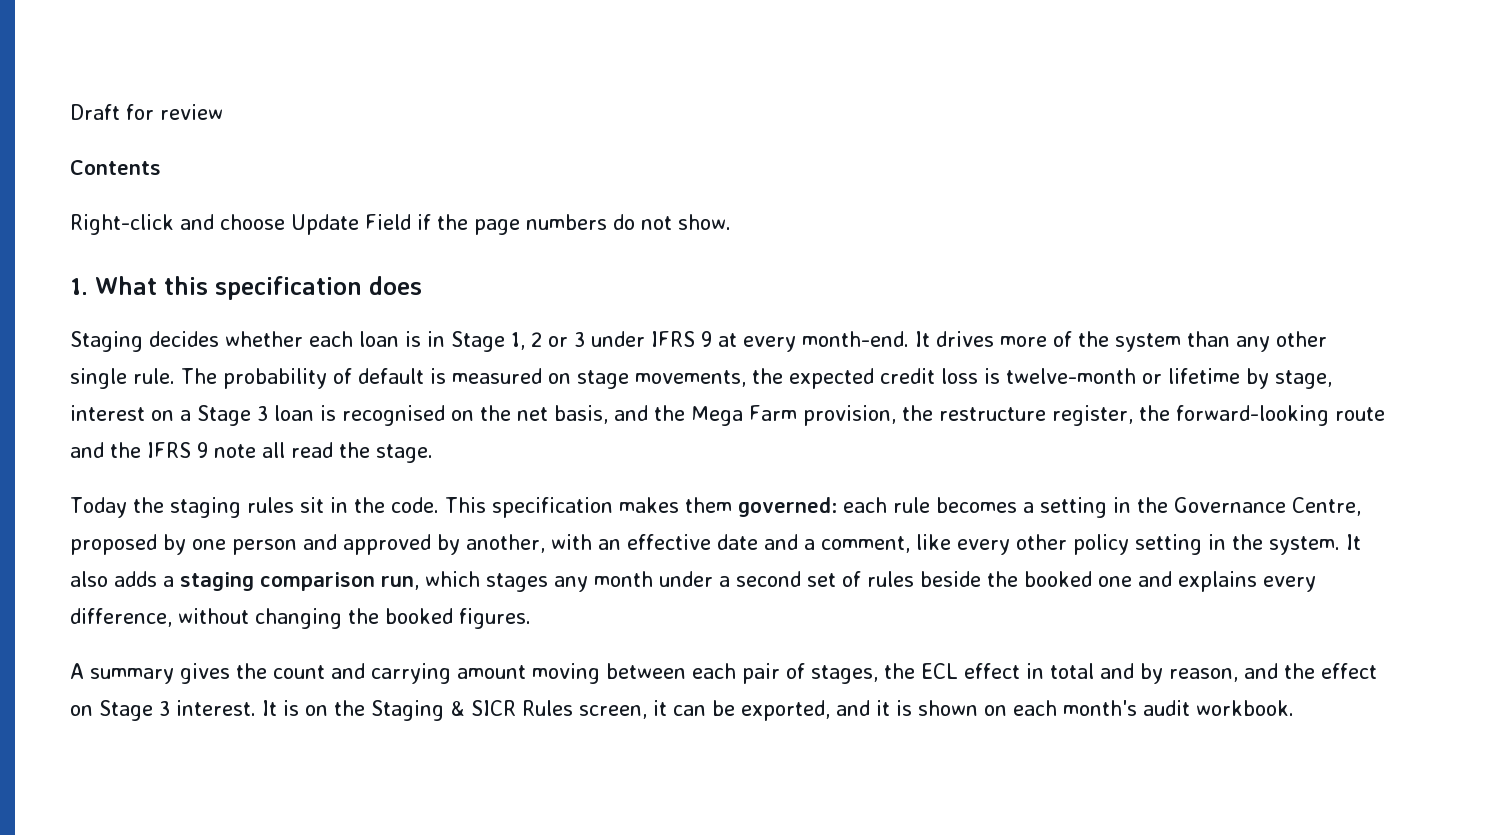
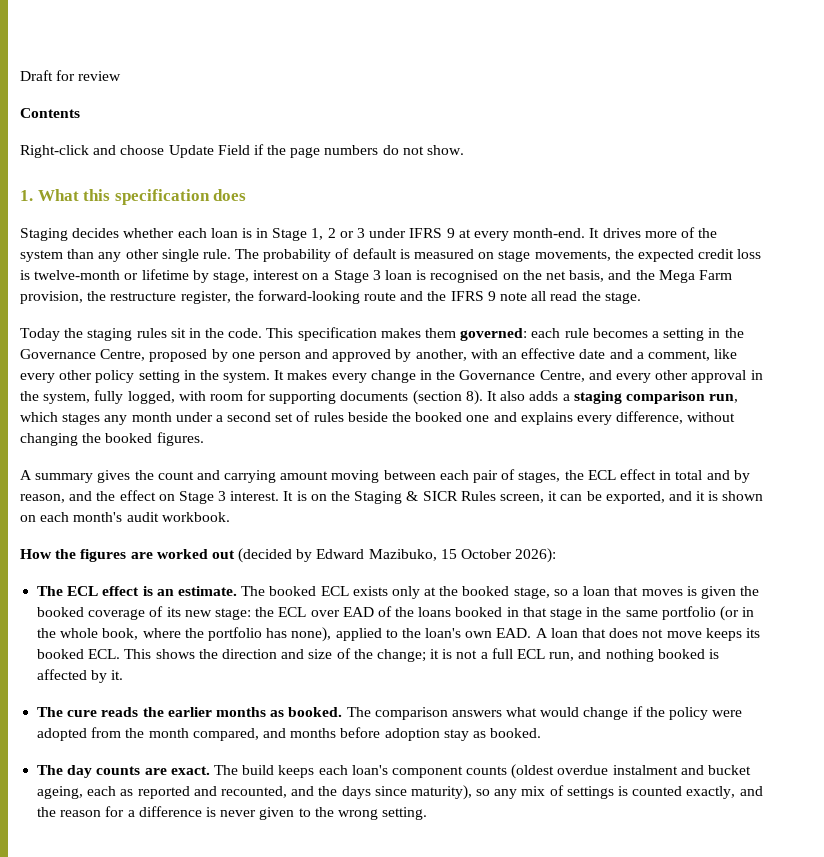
- It also adds a staging comparison run, which stages any month under a second set of rules beside the booked one and explains every difference, without changing the booked figures.
+ It makes every change in the Governance Centre, and every other approval in the system, fully logged, with room for supporting documents (section 8). It also adds a staging comparison run, which stages any month under a second set of rules beside the booked one and explains every difference, without changing the booked figures.
+ How the figures are worked out (decided by Edward Mazibuko, 15 October 2026):
+ The ECL effect is an estimate. The booked ECL exists only at the booked stage, so a loan that moves is given the booked coverage of its new stage: the ECL over EAD of the loans booked in that stage in the same portfolio (or in the whole book, where the portfolio has none), applied to the loan's own EAD. A loan that does not move keeps its booked ECL. This shows the direction and size of the change; it is not a full ECL run, and nothing booked is affected by it.
+ The cure reads the earlier months as booked. The comparison answers what would change if the policy were adopted from the month compared, and months before adoption stay as booked.
+ The day counts are exact. The build keeps each loan's component counts (oldest overdue instalment and bucket ageing, each as reported and recounted, and the days since maturity), so any mix of settings is counted exactly, and the reason for a difference is never given to the wrong setting.

